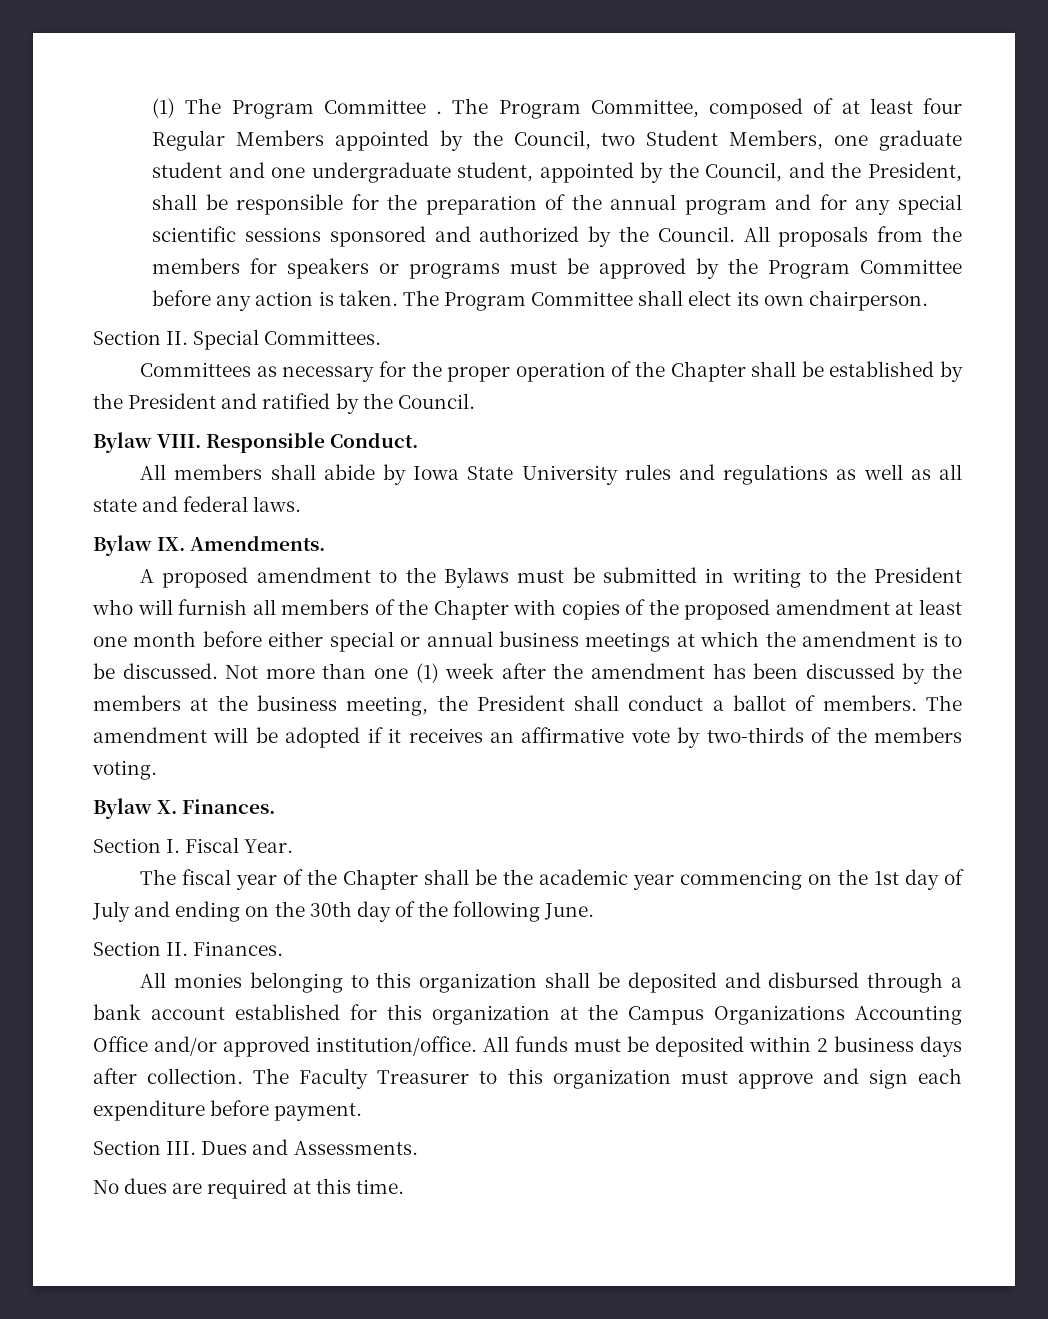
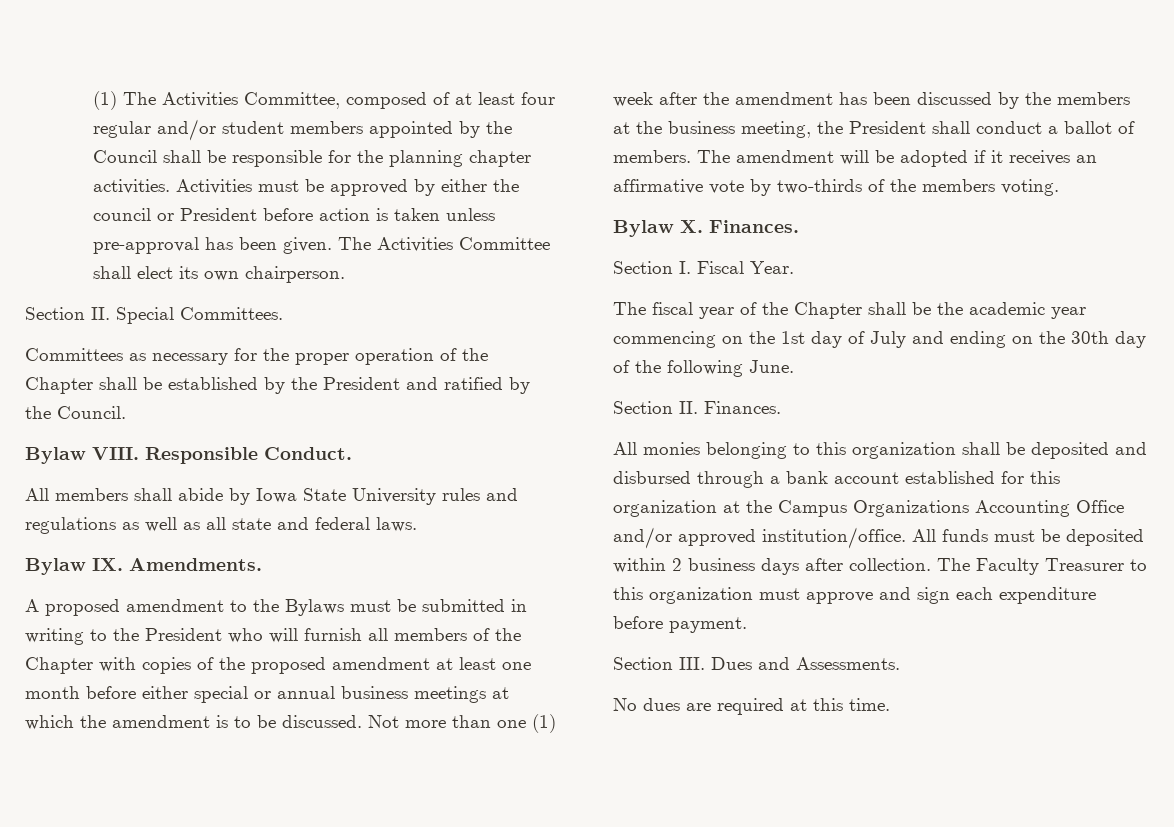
- (1) The Program Committee . The Program Committee, composed of at least four Regular Members appointed by the Council, two Student Members, one graduate student and one undergraduate student, appointed by the Council, and the President, shall be responsible for the preparation of the annual program and for any special scientific sessions sponsored and authorized by the Council. All proposals from the members for speakers or programs must be approved by the Program Committee before any action is taken. The Program Committee shall elect its own chairperson.
+ (1) The Activities Committee, composed of at least four regular and/or student members appointed by the Council shall be responsible for the planning chapter activities. Activities must be approved by either the council or President before action is taken unless pre-approval has been given. The Activities Committee shall elect its own chairperson.

